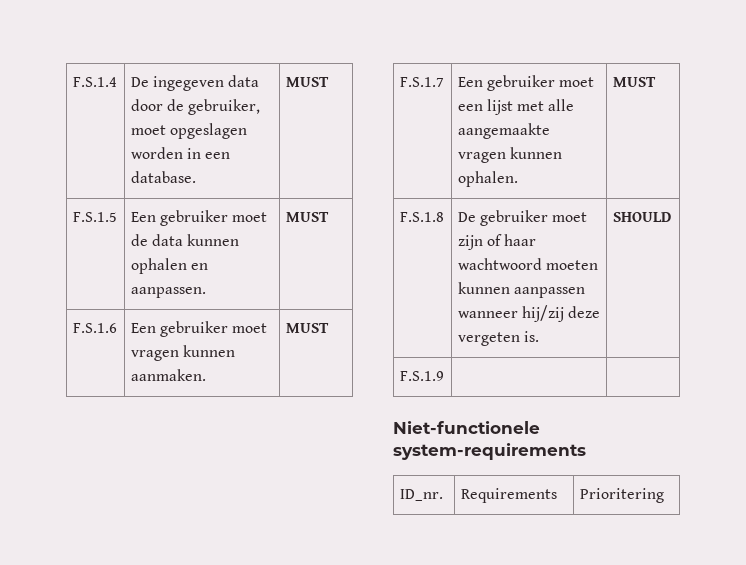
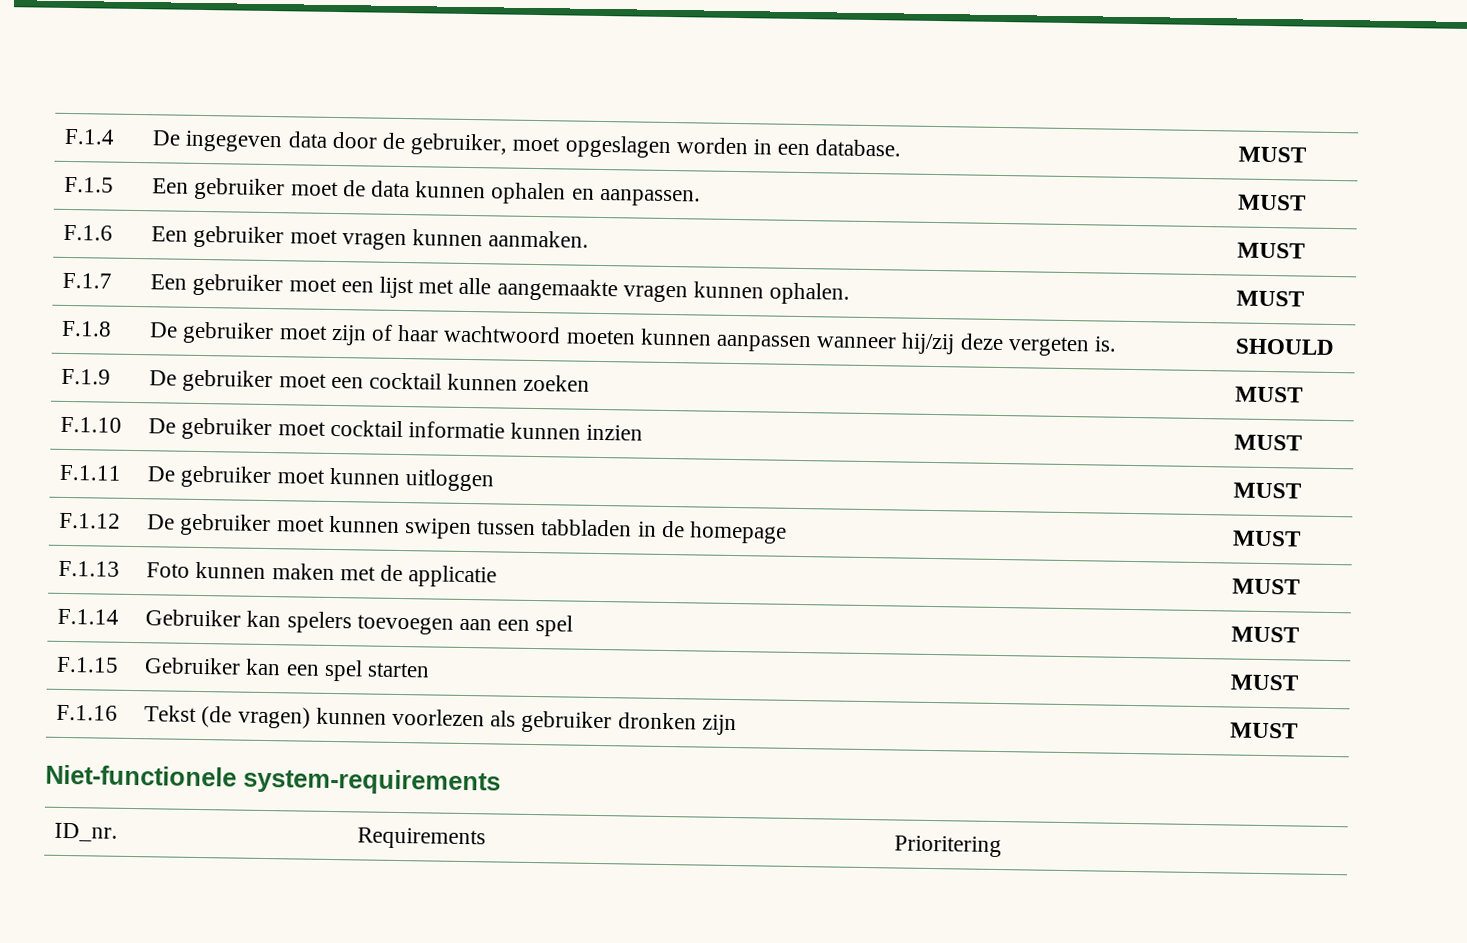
- F.S.1.4 | De ingegeven data door de gebruiker, moet opgeslagen worden in een database. | MUST
+ F.1.4 | De ingegeven data door de gebruiker, moet opgeslagen worden in een database. | MUST
- F.S.1.5 | Een gebruiker moet de data kunnen ophalen en aanpassen. | MUST
+ F.1.5 | Een gebruiker moet de data kunnen ophalen en aanpassen. | MUST
- F.S.1.6 | Een gebruiker moet vragen kunnen aanmaken. | MUST
+ F.1.6 | Een gebruiker moet vragen kunnen aanmaken. | MUST
- F.S.1.7 | Een gebruiker moet een lijst met alle aangemaakte vragen kunnen ophalen. | MUST
+ F.1.7 | Een gebruiker moet een lijst met alle aangemaakte vragen kunnen ophalen. | MUST
- F.S.1.8 | De gebruiker moet zijn of haar wachtwoord moeten kunnen aanpassen wanneer hij/zij deze vergeten is. | SHOULD
+ F.1.8 | De gebruiker moet zijn of haar wachtwoord moeten kunnen aanpassen wanneer hij/zij deze vergeten is. | SHOULD
- F.S.1.9 | |
+ F.1.9 | De gebruiker moet een cocktail kunnen zoeken | MUST
+ F.1.10 | De gebruiker moet cocktail informatie kunnen inzien | MUST
+ F.1.11 | De gebruiker moet kunnen uitloggen | MUST
+ F.1.12 | De gebruiker moet kunnen swipen tussen tabbladen in de homepage | MUST
+ F.1.13 | Foto kunnen maken met de applicatie | MUST
+ F.1.14 | Gebruiker kan spelers toevoegen aan een spel | MUST
+ F.1.15 | Gebruiker kan een spel starten | MUST
+ F.1.16 | Tekst (de vragen) kunnen voorlezen als gebruiker dronken zijn | MUST

